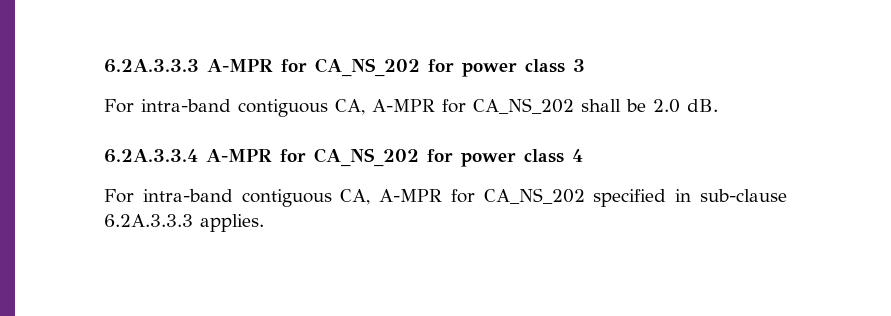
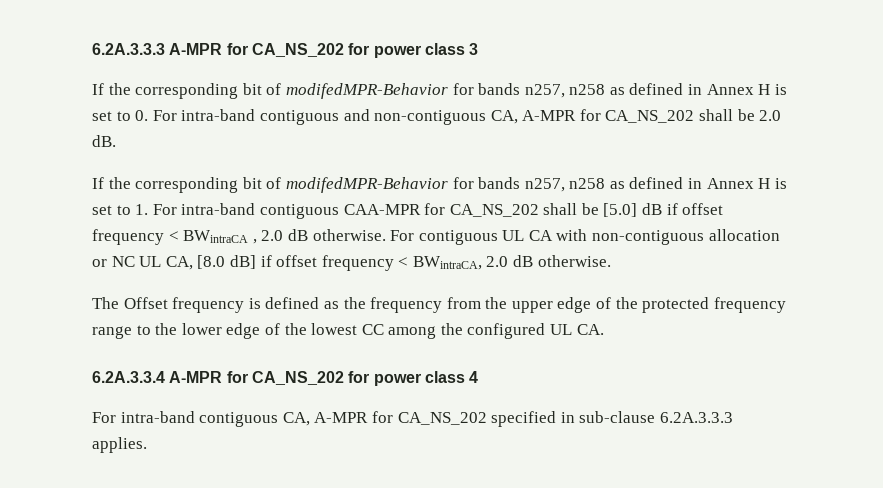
- For intra-band contiguous CA, A-MPR for CA_NS_202 shall be 2.0 dB.
+ If the corresponding bit of modifedMPR-Behavior for bands n257, n258 as defined in Annex H is set to 0. For intra-band contiguous and non-contiguous CA, A-MPR for CA_NS_202 shall be 2.0 dB.
+ If the corresponding bit of modifedMPR-Behavior for bands n257, n258 as defined in Annex H is set to 1. For intra-band contiguous CAA-MPR for CA_NS_202 shall be [5.0] dB if offset frequency < BWintraCA , 2.0 dB otherwise. For contiguous UL CA with non-contiguous allocation or NC UL CA, [8.0 dB] if offset frequency < BWintraCA, 2.0 dB otherwise.
+ The Offset frequency is defined as the frequency from the upper edge of the protected frequency range to the lower edge of the lowest CC among the configured UL CA.

